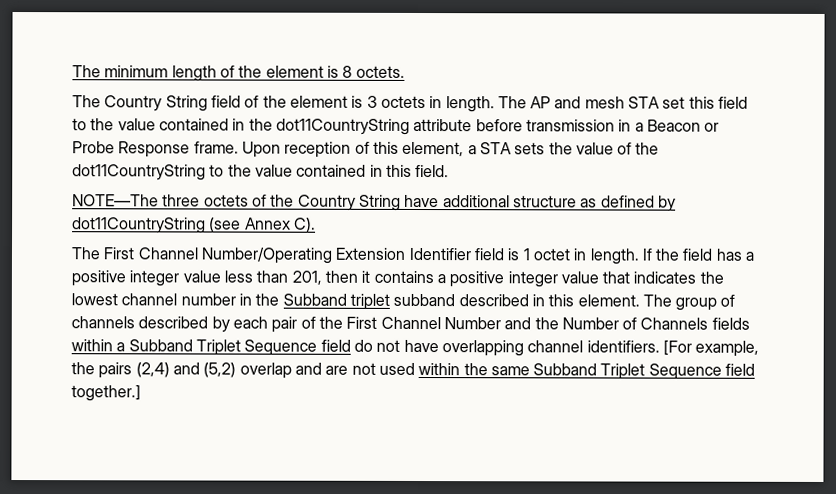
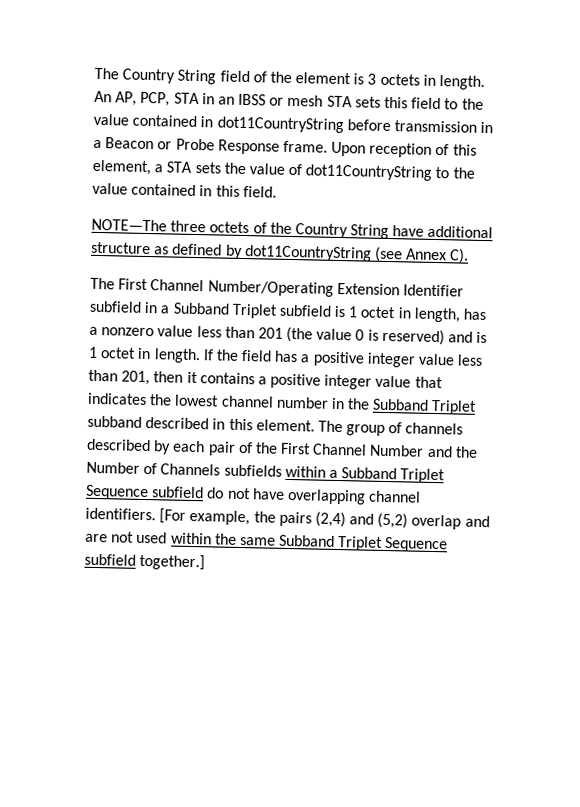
- The minimum length of the element is 8 octets.
- The AP and mesh STA set this field to the value contained in the dot11CountryString attribute before transmission in a Beacon or Probe Response frame.
+ An AP, PCP, STA in an IBSS or mesh STA sets this field to the value contained in dot11CountryString before transmission in a Beacon or Probe Response frame.
- Upon reception of this element, a STA sets the value of the dot11CountryString to the value contained in this field.
+ Upon reception of this element, a STA sets the value of dot11CountryString to the value contained in this field.
- The First Channel Number/Operating Extension Identifier field is 1 octet in length.
+ The First Channel Number/Operating Extension Identifier subfield in a Subband Triplet subfield is 1 octet in length, has a nonzero value less than 201 (the value 0 is reserved) and is 1 octet in length.
- If the field has a positive integer value less than 201, then it contains a positive integer value that indicates the lowest channel number in the Subband triplet subband described in this element.
+ If the field has a positive integer value less than 201, then it contains a positive integer value that indicates the lowest channel number in the Subband Triplet subband described in this element.
- The group of channels described by each pair of the First Channel Number and the Number of Channels fields within a Subband Triplet Sequence field do not have overlapping channel identifiers.
+ The group of channels described by each pair of the First Channel Number and the Number of Channels subfields within a Subband Triplet Sequence subfield do not have overlapping channel identifiers.
- [For example, the pairs (2,4) and (5,2) overlap and are not used within the same Subband Triplet Sequence field together.]
+ [For example, the pairs (2,4) and (5,2) overlap and are not used within the same Subband Triplet Sequence subfield together.]

